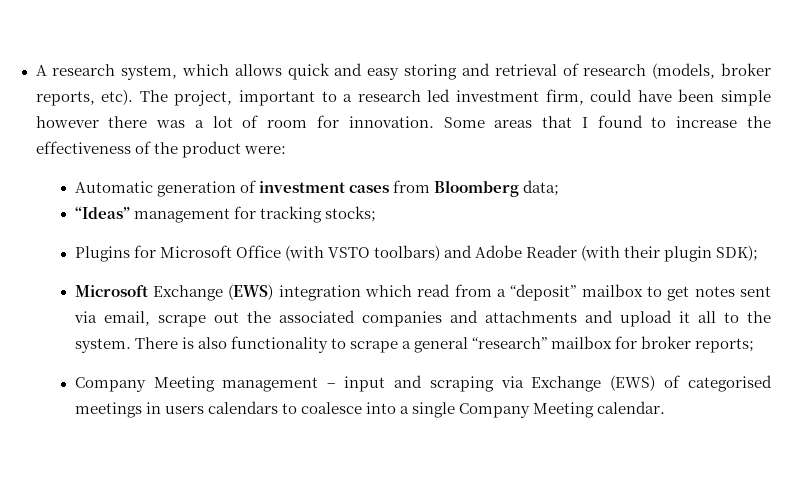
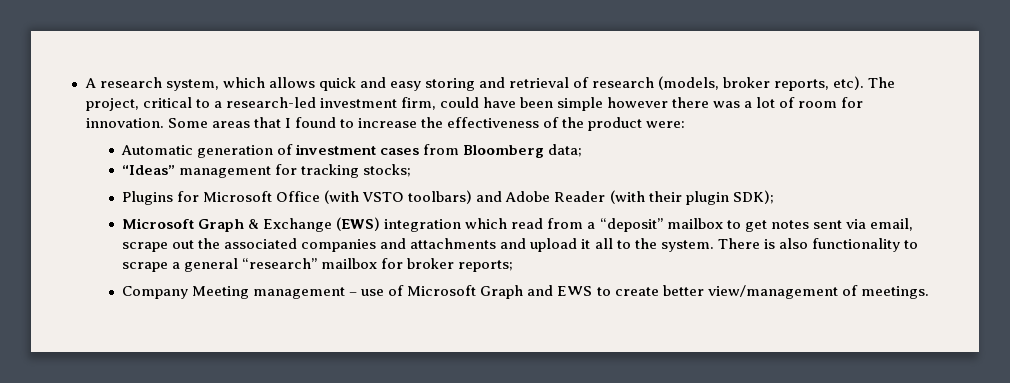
- The project, important to a research led investment firm, could have been simple however there was a lot of room for innovation.
+ The project, critical to a research-led investment firm, could have been simple however there was a lot of room for innovation.
- Microsoft Exchange (EWS) integration which read from a “deposit” mailbox to get notes sent via email, scrape out the associated companies and attachments and upload it all to the system.
+ Microsoft Graph & Exchange (EWS) integration which read from a “deposit” mailbox to get notes sent via email, scrape out the associated companies and attachments and upload it all to the system.
- Company Meeting management – input and scraping via Exchange (EWS) of categorised meetings in users calendars to coalesce into a single Company Meeting calendar.
+ Company Meeting management – use of Microsoft Graph and EWS to create better view/management of meetings.

